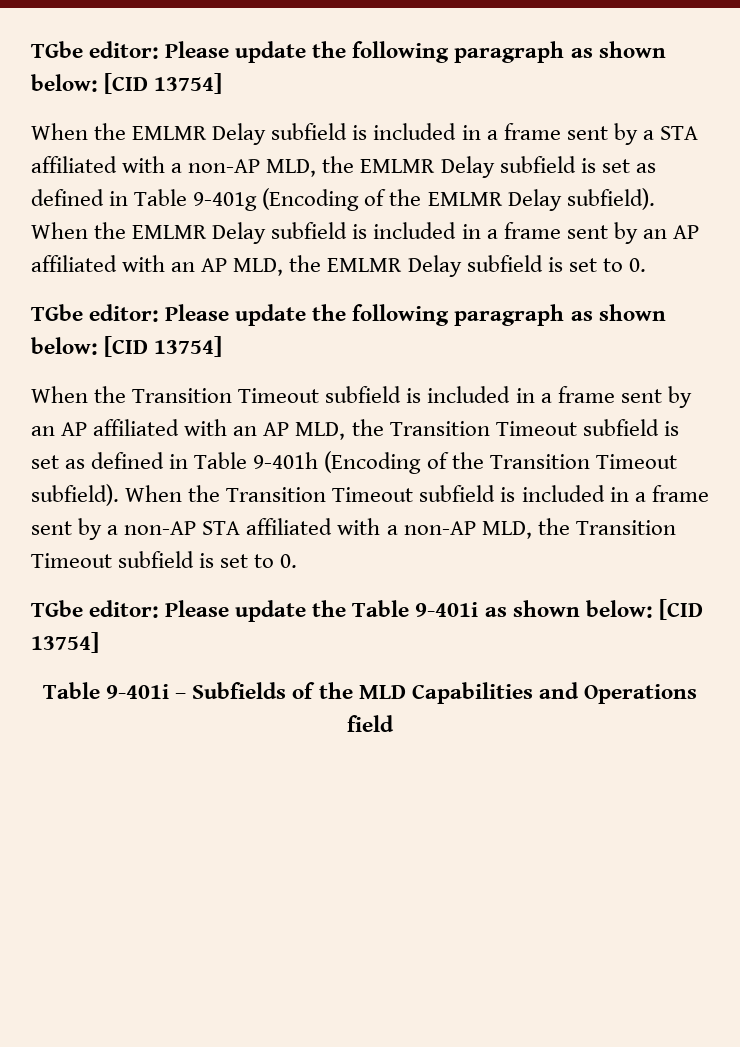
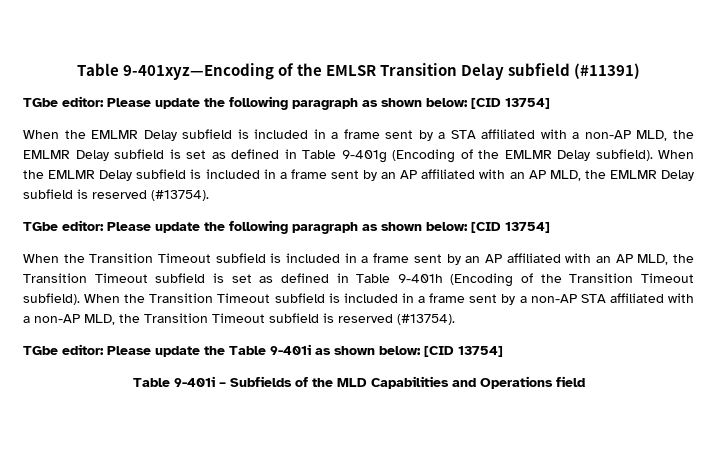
+ Table 9-401xyz—Encoding of the EMLSR Transition Delay subfield (#11391)
- When the EMLMR Delay subfield is included in a frame sent by an AP affiliated with an AP MLD, the EMLMR Delay subfield is set to 0.
+ When the EMLMR Delay subfield is included in a frame sent by an AP affiliated with an AP MLD, the EMLMR Delay subfield is reserved (#13754).
- When the Transition Timeout subfield is included in a frame sent by a non-AP STA affiliated with a non-AP MLD, the Transition Timeout subfield is set to 0.
+ When the Transition Timeout subfield is included in a frame sent by a non-AP STA affiliated with a non-AP MLD, the Transition Timeout subfield is reserved (#13754).

